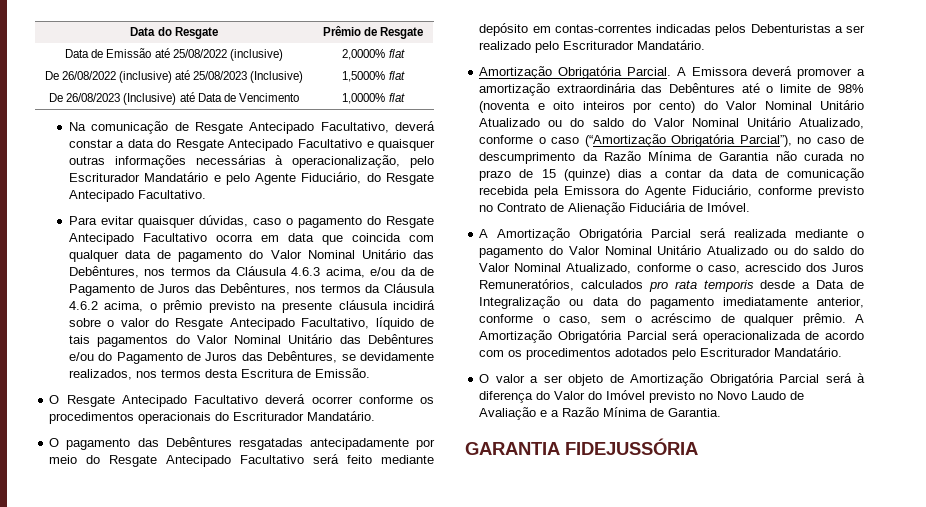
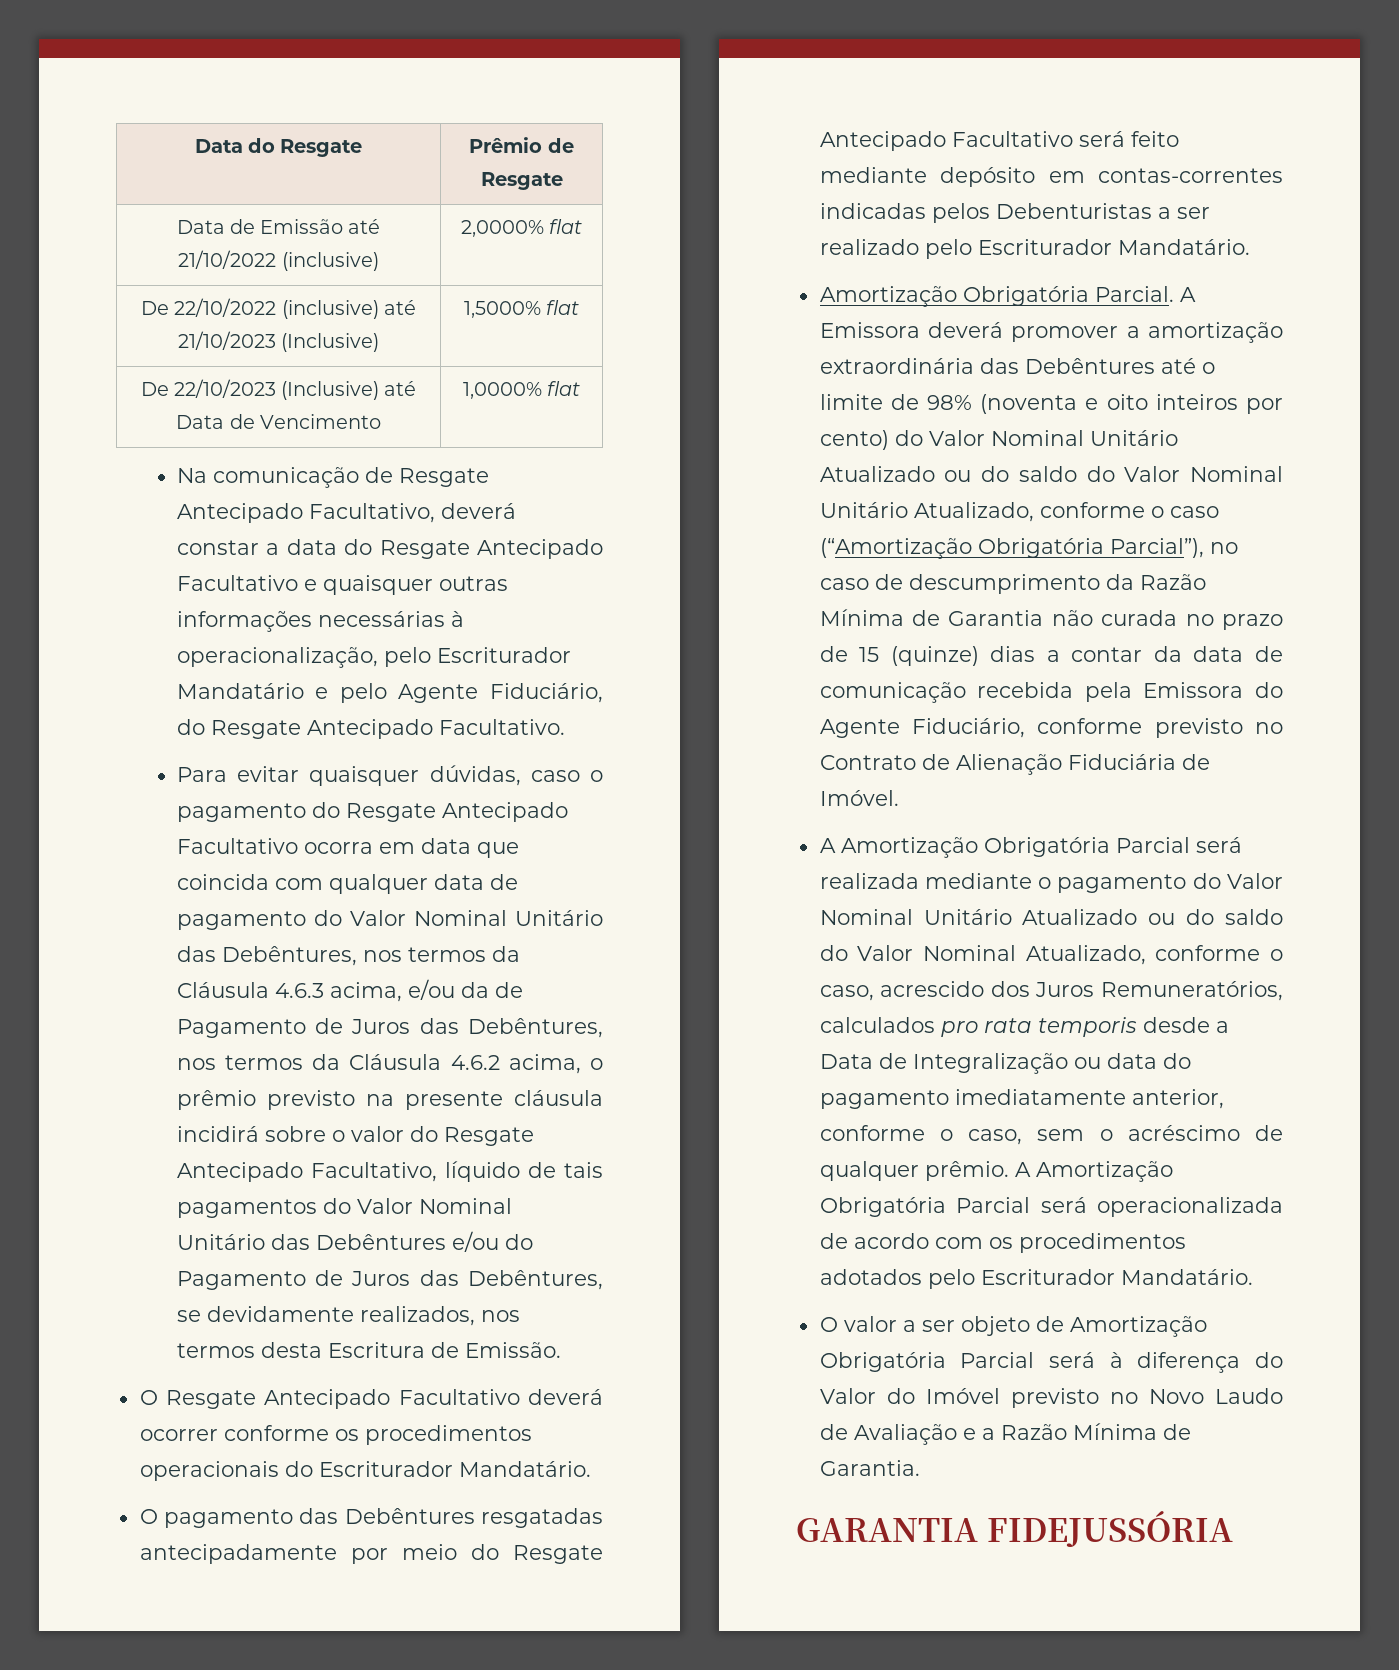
- Data de Emissão até 25/08/2022 (inclusive) | 2,0000% flat
+ Data de Emissão até 21/10/2022 (inclusive) | 2,0000% flat
- De 26/08/2022 (inclusive) até 25/08/2023 (Inclusive) | 1,5000% flat
+ De 22/10/2022 (inclusive) até 21/10/2023 (Inclusive) | 1,5000% flat
- De 26/08/2023 (Inclusive) até Data de Vencimento | 1,0000% flat
+ De 22/10/2023 (Inclusive) até Data de Vencimento | 1,0000% flat

